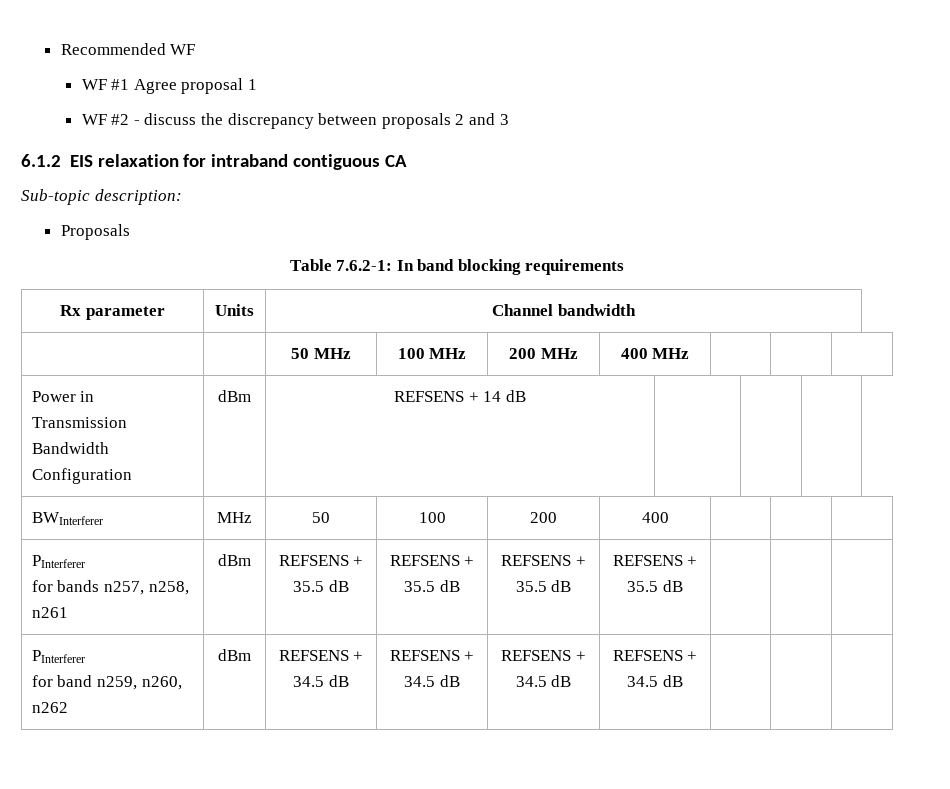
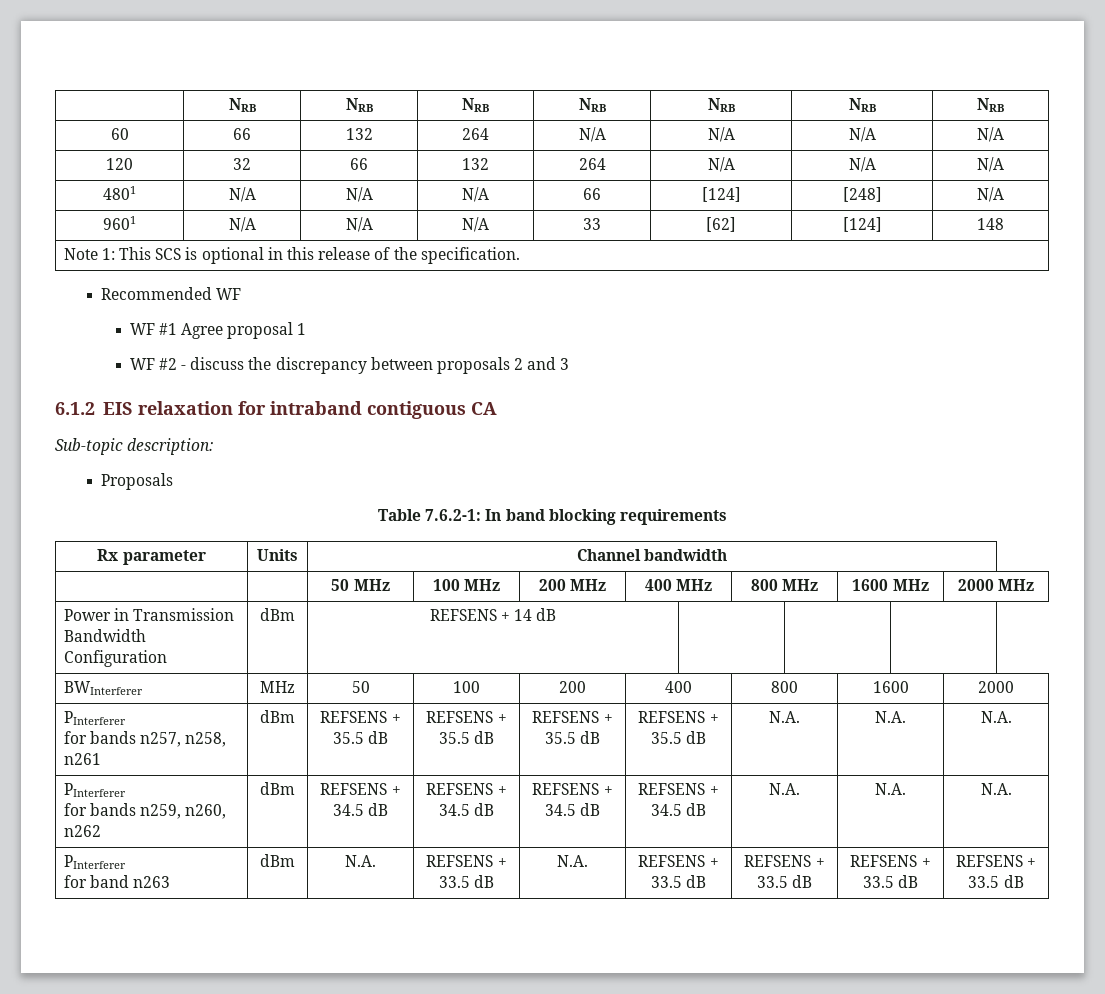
+ | NRB | NRB | NRB | NRB | NRB | NRB | NRB
+ 60 | 66 | 132 | 264 | N/A | N/A | N/A | N/A
+ 120 | 32 | 66 | 132 | 264 | N/A | N/A | N/A
+ 4801 | N/A | N/A | N/A | 66 | [124] | [248] | N/A
+ 9601 | N/A | N/A | N/A | 33 | [62] | [124] | 148
+ Note 1: This SCS is optional in this release of the specification.
- | | 50 MHz | 100 MHz | 200 MHz | 400 MHz | | |
+ | | 50 MHz | 100 MHz | 200 MHz | 400 MHz | 800 MHz | 1600 MHz | 2000 MHz
- BWInterferer | MHz | 50 | 100 | 200 | 400 | | |
+ BWInterferer | MHz | 50 | 100 | 200 | 400 | 800 | 1600 | 2000
  PInterferer
- for bands n257, n258, n261 | dBm | REFSENS + 35.5 dB | REFSENS + 35.5 dB | REFSENS + 35.5 dB | REFSENS + 35.5 dB | | |
+ for bands n257, n258, n261 | dBm | REFSENS + 35.5 dB | REFSENS + 35.5 dB | REFSENS + 35.5 dB | REFSENS + 35.5 dB | N.A. | N.A. | N.A.
  PInterferer
- for band n259, n260, n262 | dBm | REFSENS + 34.5 dB | REFSENS + 34.5 dB | REFSENS + 34.5 dB | REFSENS + 34.5 dB | | |
+ for bands n259, n260, n262 | dBm | REFSENS + 34.5 dB | REFSENS + 34.5 dB | REFSENS + 34.5 dB | REFSENS + 34.5 dB | N.A. | N.A. | N.A.
+ PInterferer
+ for band n263 | dBm | N.A. | REFSENS + 33.5 dB | N.A. | REFSENS + 33.5 dB | REFSENS + 33.5 dB | REFSENS + 33.5 dB | REFSENS + 33.5 dB

